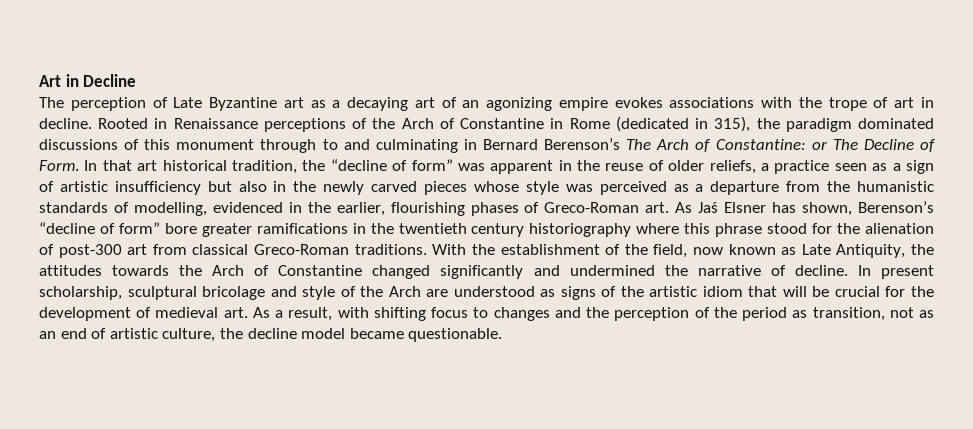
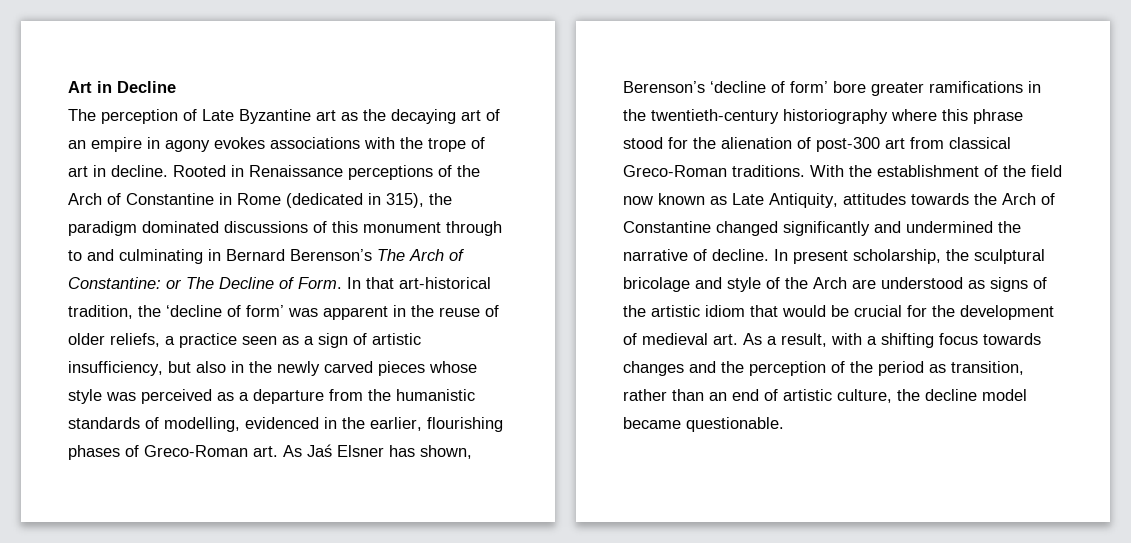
- The perception of Late Byzantine art as a decaying art of an agonizing empire evokes associations with the trope of art in decline.
+ The perception of Late Byzantine art as the decaying art of an empire in agony evokes associations with the trope of art in decline.
- In that art historical tradition, the “decline of form” was apparent in the reuse of older reliefs, a practice seen as a sign of artistic insufficiency but also in the newly carved pieces whose style was perceived as a departure from the humanistic standards of modelling, evidenced in the earlier, flourishing phases of Greco-Roman art. As Jaś Elsner has shown, Berenson’s “decline of form” bore greater ramifications in the twentieth century historiography where this phrase stood for the alienation of post-300 art from classical Greco-Roman traditions.
+ In that art-historical tradition, the ‘decline of form’ was apparent in the reuse of older reliefs, a practice seen as a sign of artistic insufficiency, but also in the newly carved pieces whose style was perceived as a departure from the humanistic standards of modelling, evidenced in the earlier, flourishing phases of Greco-Roman art. As Jaś Elsner has shown, Berenson’s ‘decline of form’ bore greater ramifications in the twentieth-century historiography where this phrase stood for the alienation of post-300 art from classical Greco-Roman traditions.
- With the establishment of the field, now known as Late Antiquity, the attitudes towards the Arch of Constantine changed significantly and undermined the narrative of decline.
+ With the establishment of the field now known as Late Antiquity, attitudes towards the Arch of Constantine changed significantly and undermined the narrative of decline.
- In present scholarship, sculptural bricolage and style of the Arch are understood as signs of the artistic idiom that will be crucial for the development of medieval art. As a result, with shifting focus to changes and the perception of the period as transition, not as an end of artistic culture, the decline model became questionable.
+ In present scholarship, the sculptural bricolage and style of the Arch are understood as signs of the artistic idiom that would be crucial for the development of medieval art. As a result, with a shifting focus towards changes and the perception of the period as transition, rather than an end of artistic culture, the decline model became questionable.

